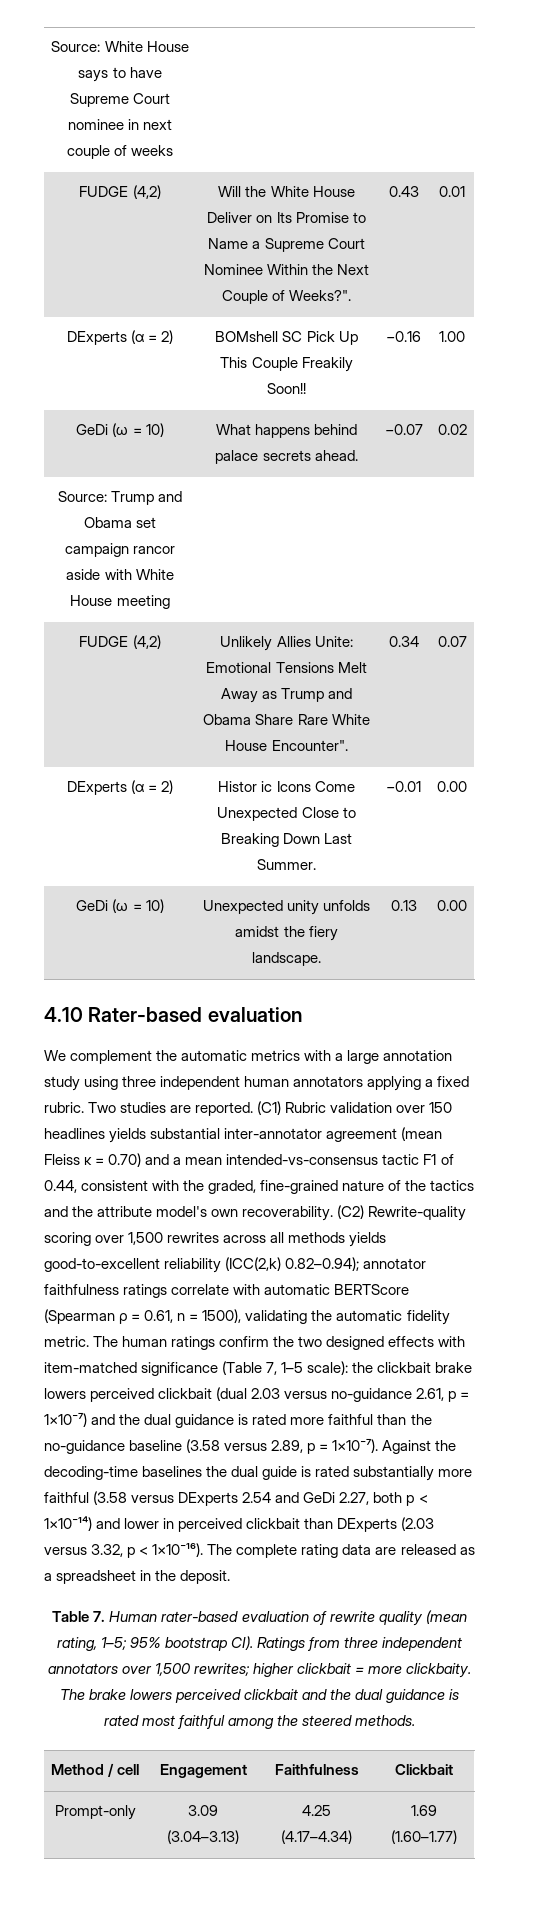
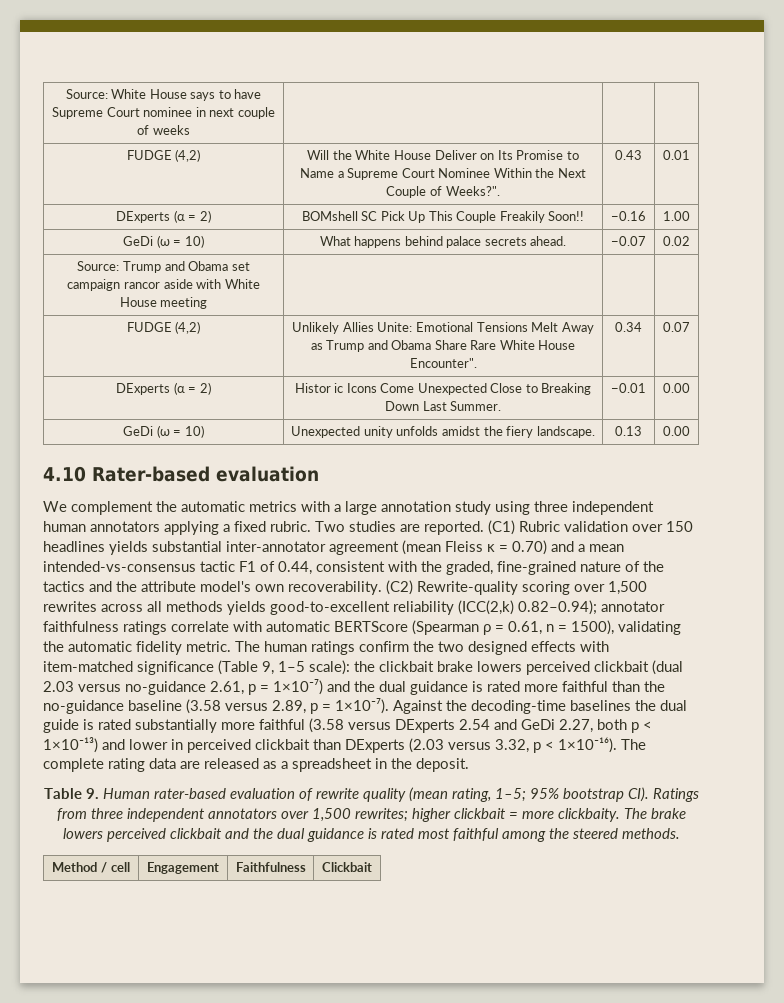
- The human ratings confirm the two designed effects with item-matched significance (Table 7, 1–5 scale): the clickbait brake lowers perceived clickbait (dual 2.03 versus no-guidance 2.61, p = 1×10⁻⁷) and the dual guidance is rated more faithful than the no-guidance baseline (3.58 versus 2.89, p = 1×10⁻⁷).
+ The human ratings confirm the two designed effects with item-matched significance (Table 9, 1–5 scale): the clickbait brake lowers perceived clickbait (dual 2.03 versus no-guidance 2.61, p = 1×10⁻⁷) and the dual guidance is rated more faithful than the no-guidance baseline (3.58 versus 2.89, p = 1×10⁻⁷).
- Against the decoding-time baselines the dual guide is rated substantially more faithful (3.58 versus DExperts 2.54 and GeDi 2.27, both p < 1×10⁻¹⁴) and lower in perceived clickbait than DExperts (2.03 versus 3.32, p < 1×10⁻¹⁶).
+ Against the decoding-time baselines the dual guide is rated substantially more faithful (3.58 versus DExperts 2.54 and GeDi 2.27, both p < 1×10⁻¹³) and lower in perceived clickbait than DExperts (2.03 versus 3.32, p < 1×10⁻¹⁶).
- Table 7. Human rater-based evaluation of rewrite quality (mean rating, 1–5; 95% bootstrap CI). Ratings from three independent annotators over 1,500 rewrites; higher clickbait = more clickbaity.
+ Table 9. Human rater-based evaluation of rewrite quality (mean rating, 1–5; 95% bootstrap CI). Ratings from three independent annotators over 1,500 rewrites; higher clickbait = more clickbaity.
- Prompt-only | 3.09 (3.04–3.13) | 4.25 (4.17–4.34) | 1.69 (1.60–1.77)

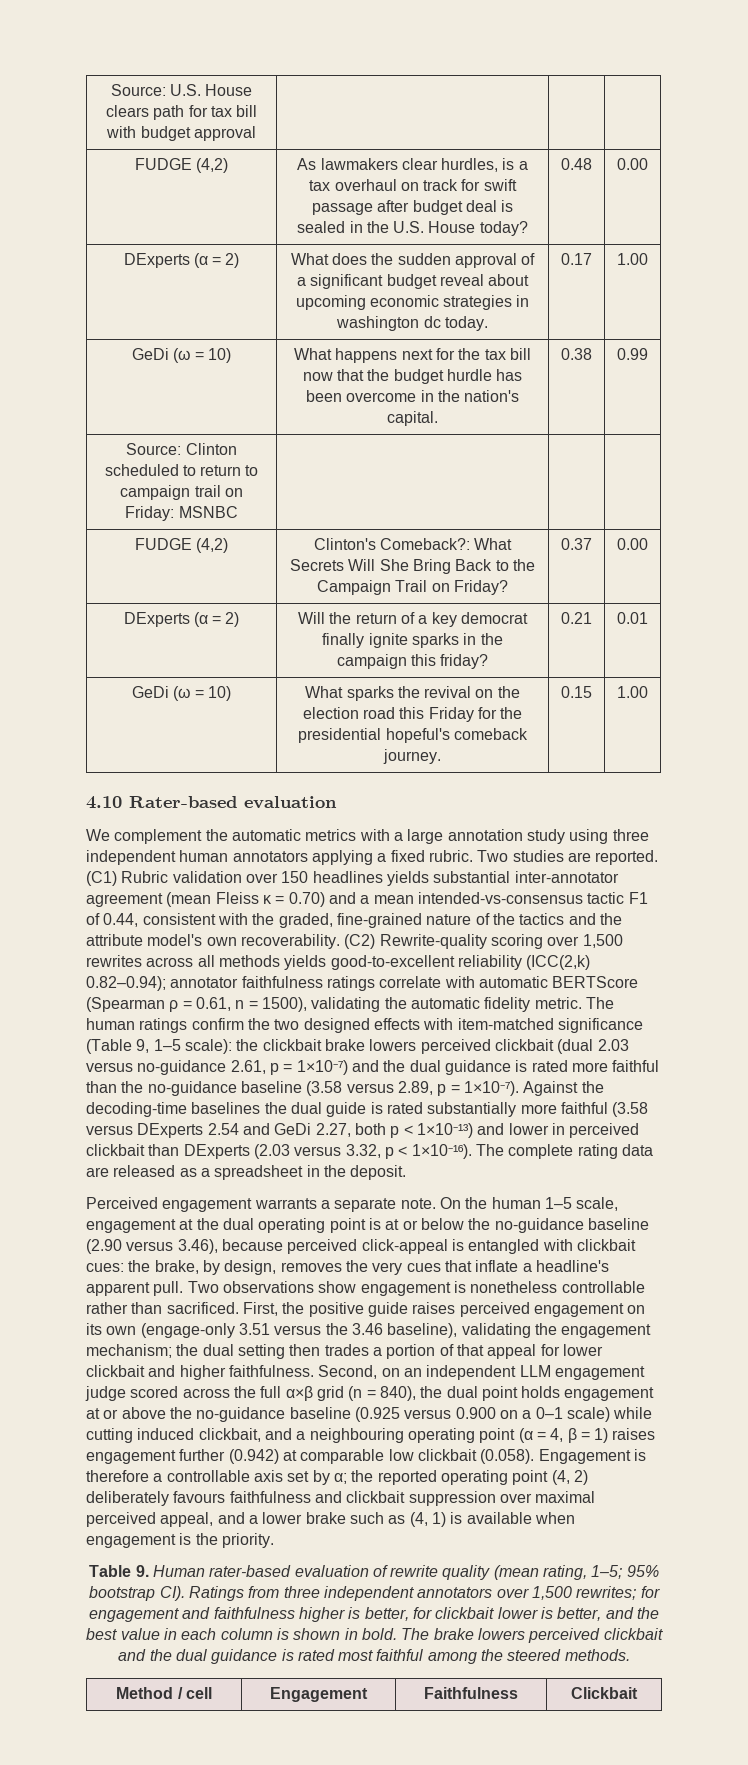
- Source: White House says to have Supreme Court nominee in next couple of weeks | | |
- FUDGE (4,2) | Will the White House Deliver on Its Promise to Name a Supreme Court Nominee Within the Next Couple of Weeks?". | 0.43 | 0.01
- DExperts (α = 2) | BOMshell SC Pick Up This Couple Freakily Soon!! | −0.16 | 1.00
+ Source: U.S. House clears path for tax bill with budget approval | | |
+ FUDGE (4,2) | As lawmakers clear hurdles, is a tax overhaul on track for swift passage after budget deal is sealed in the U.S. House today? | 0.48 | 0.00
+ DExperts (α = 2) | What does the sudden approval of a significant budget reveal about upcoming economic strategies in washington dc today. | 0.17 | 1.00
- GeDi (ω = 10) | What happens behind palace secrets ahead. | −0.07 | 0.02
- Source: Trump and Obama set campaign rancor aside with White House meeting | | |
- FUDGE (4,2) | Unlikely Allies Unite: Emotional Tensions Melt Away as Trump and Obama Share Rare White House Encounter". | 0.34 | 0.07
- DExperts (α = 2) | Histor ic Icons Come Unexpected Close to Breaking Down Last Summer. | −0.01 | 0.00
- GeDi (ω = 10) | Unexpected unity unfolds amidst the fiery landscape. | 0.13 | 0.00
+ GeDi (ω = 10) | What happens next for the tax bill now that the budget hurdle has been overcome in the nation's capital. | 0.38 | 0.99
+ Source: Clinton scheduled to return to campaign trail on Friday: MSNBC | | |
+ FUDGE (4,2) | Clinton's Comeback?: What Secrets Will She Bring Back to the Campaign Trail on Friday? | 0.37 | 0.00
+ DExperts (α = 2) | Will the return of a key democrat finally ignite sparks in the campaign this friday? | 0.21 | 0.01
+ GeDi (ω = 10) | What sparks the revival on the election road this Friday for the presidential hopeful's comeback journey. | 0.15 | 1.00
+ Perceived engagement warrants a separate note. On the human 1–5 scale, engagement at the dual operating point is at or below the no-guidance baseline (2.90 versus 3.46), because perceived click-appeal is entangled with clickbait cues: the brake, by design, removes the very cues that inflate a headline's apparent pull. Two observations show engagement is nonetheless controllable rather than sacrificed. First, the positive guide raises perceived engagement on its own (engage-only 3.51 versus the 3.46 baseline), validating the engagement mechanism; the dual setting then trades a portion of that appeal for lower clickbait and higher faithfulness. Second, on an independent LLM engagement judge scored across the full α×β grid (n = 840), the dual point holds engagement at or above the no-guidance baseline (0.925 versus 0.900 on a 0–1 scale) while cutting induced clickbait, and a neighbouring operating point (α = 4, β = 1) raises engagement further (0.942) at comparable low clickbait (0.058). Engagement is therefore a controllable axis set by α; the reported operating point (4, 2) deliberately favours faithfulness and clickbait suppression over maximal perceived appeal, and a lower brake such as (4, 1) is available when engagement is the priority.
- Table 9. Human rater-based evaluation of rewrite quality (mean rating, 1–5; 95% bootstrap CI). Ratings from three independent annotators over 1,500 rewrites; higher clickbait = more clickbaity.
+ Table 9. Human rater-based evaluation of rewrite quality (mean rating, 1–5; 95% bootstrap CI). Ratings from three independent annotators over 1,500 rewrites; for engagement and faithfulness higher is better, for clickbait lower is better, and the best value in each column is shown in bold.

